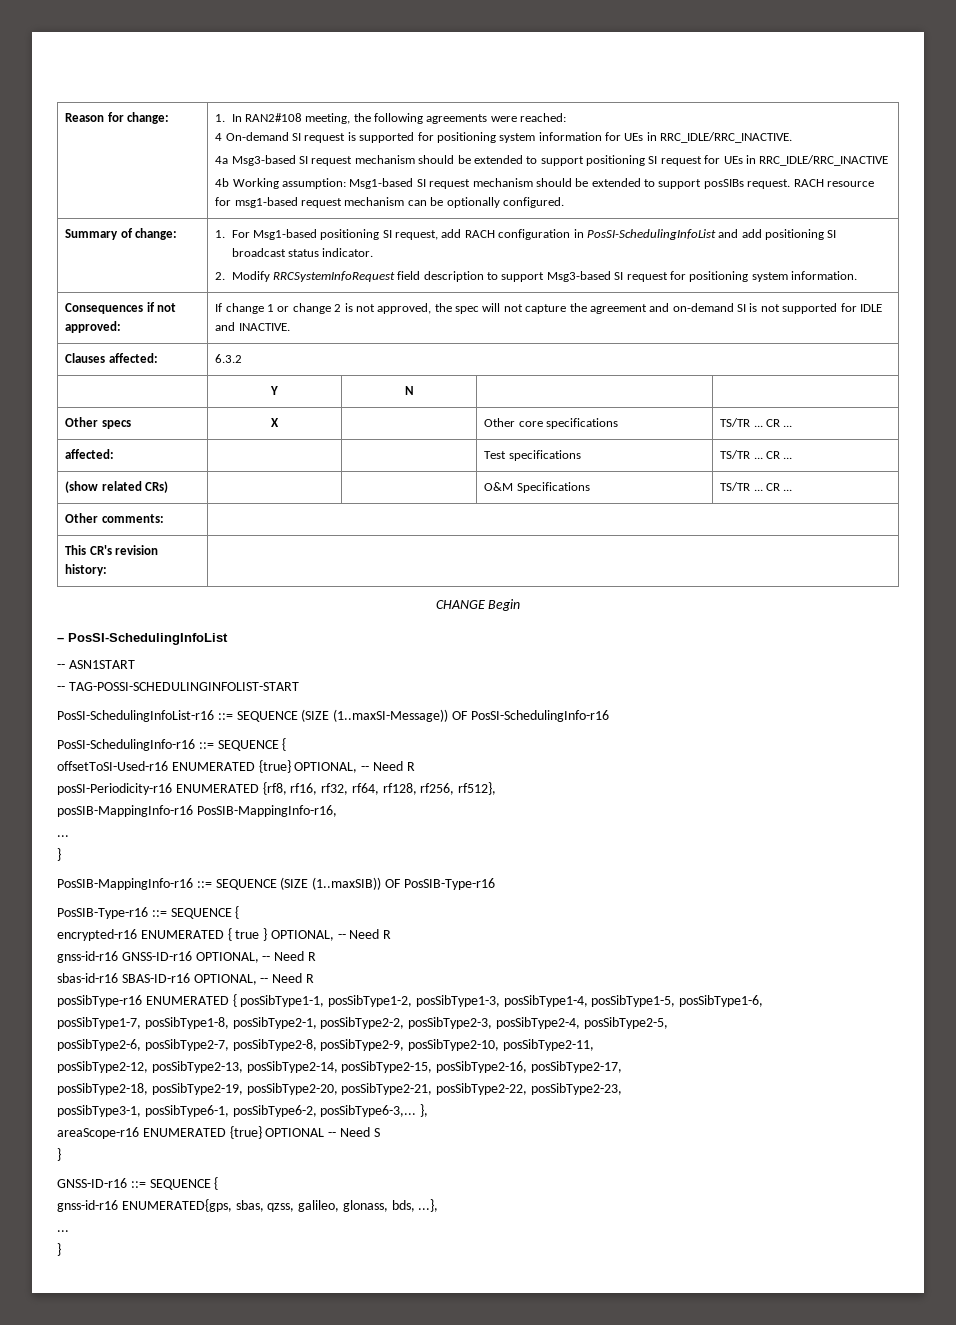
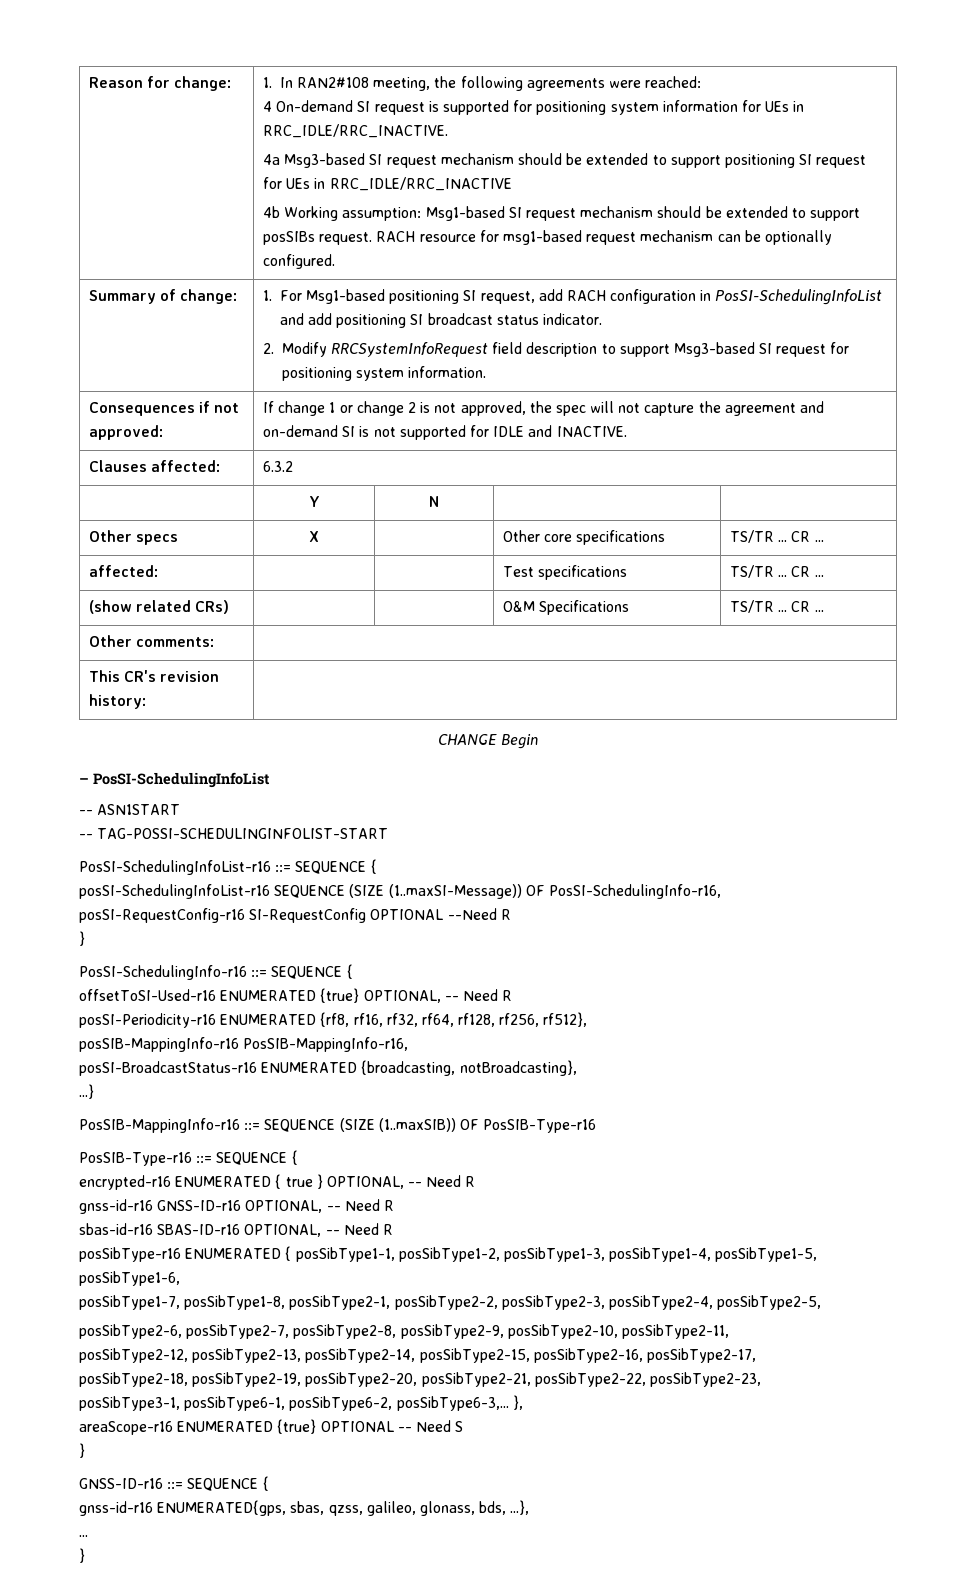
- PosSI-SchedulingInfoList-r16 ::= SEQUENCE (SIZE (1..maxSI-Message)) OF PosSI-SchedulingInfo-r16
+ PosSI-SchedulingInfoList-r16 ::= SEQUENCE {
+ posSI-SchedulingInfoList-r16 SEQUENCE (SIZE (1..maxSI-Message)) OF PosSI-SchedulingInfo-r16,
+ posSI-RequestConfig-r16 SI-RequestConfig OPTIONAL --Need R
+ }
  posSIB-MappingInfo-r16 PosSIB-MappingInfo-r16,
- ...
- }
+ posSI-BroadcastStatus-r16 ENUMERATED {broadcasting, notBroadcasting},
+ ...}

